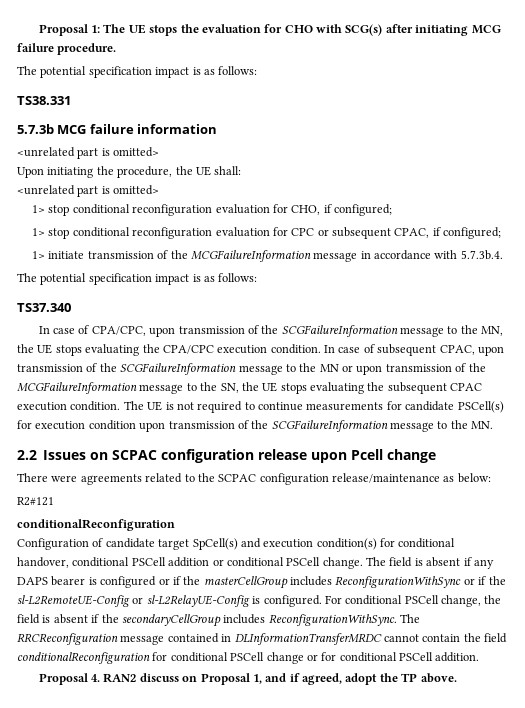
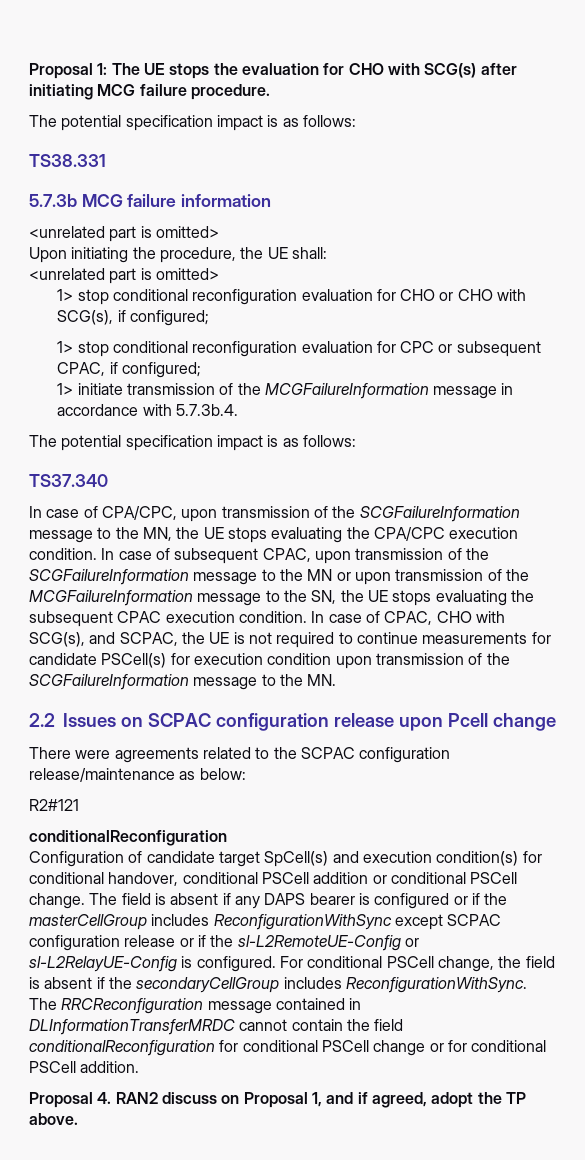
- 1> stop conditional reconfiguration evaluation for CHO, if configured;
+ 1> stop conditional reconfiguration evaluation for CHO or CHO with SCG(s), if configured;
- The UE is not required to continue measurements for candidate PSCell(s) for execution condition upon transmission of the SCGFailureInformation message to the MN.
+ In case of CPAC, CHO with SCG(s), and SCPAC, the UE is not required to continue measurements for candidate PSCell(s) for execution condition upon transmission of the SCGFailureInformation message to the MN.
- The field is absent if any DAPS bearer is configured or if the masterCellGroup includes ReconfigurationWithSync or if the sl-L2RemoteUE-Config or sl-L2RelayUE-Config is configured.
+ The field is absent if any DAPS bearer is configured or if the masterCellGroup includes ReconfigurationWithSync except SCPAC configuration release or if the sl-L2RemoteUE-Config or sl-L2RelayUE-Config is configured.

